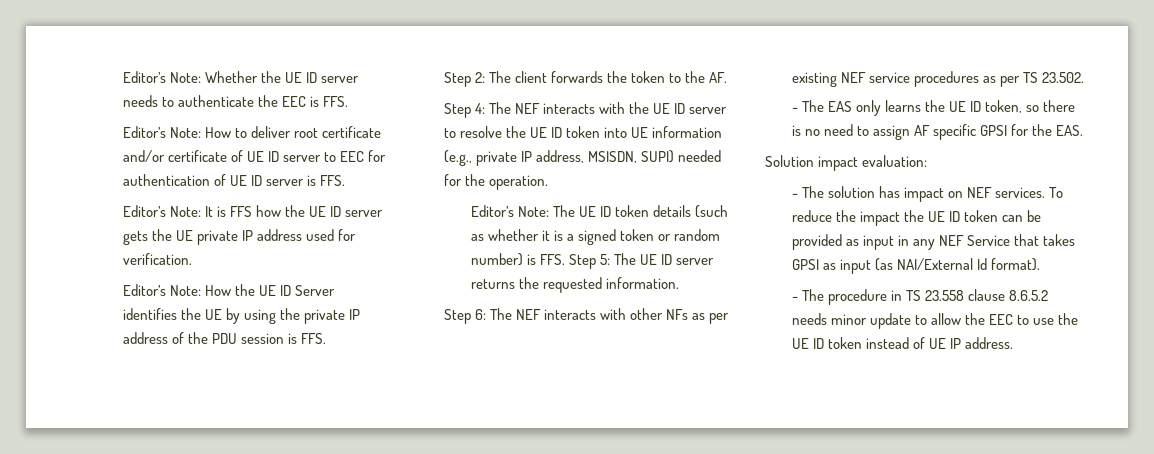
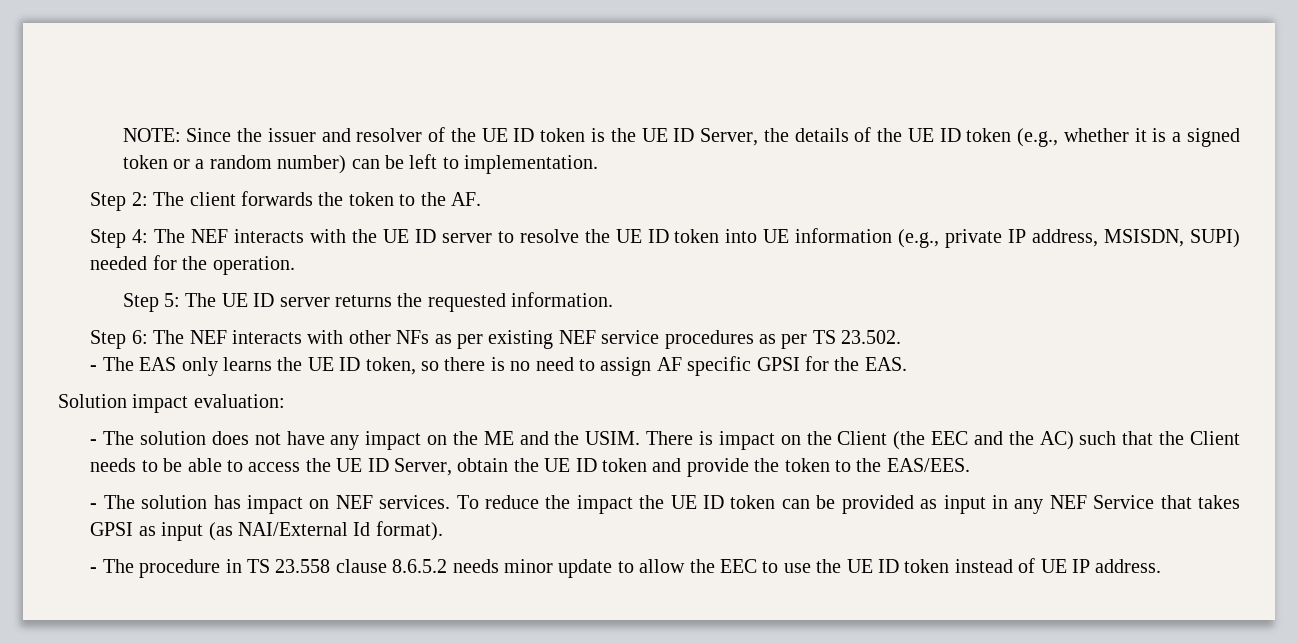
- Editor’s Note: Whether the UE ID server needs to authenticate the EEC is FFS.
- Editor’s Note: How to deliver root certificate and/or certificate of UE ID server to EEC for authentication of UE ID server is FFS.
- Editor’s Note: It is FFS how the UE ID server gets the UE private IP address used for verification.
- Editor’s Note: How the UE ID Server identifies the UE by using the private IP address of the PDU session is FFS.
+ NOTE: Since the issuer and resolver of the UE ID token is the UE ID Server, the details of the UE ID token (e.g., whether it is a signed token or a random number) can be left to implementation.
- Editor’s Note: The UE ID token details (such as whether it is a signed token or random number) is FFS. Step 5: The UE ID server returns the requested information.
+ Step 5: The UE ID server returns the requested information.
+ - The solution does not have any impact on the ME and the USIM. There is impact on the Client (the EEC and the AC) such that the Client needs to be able to access the UE ID Server, obtain the UE ID token and provide the token to the EAS/EES.

